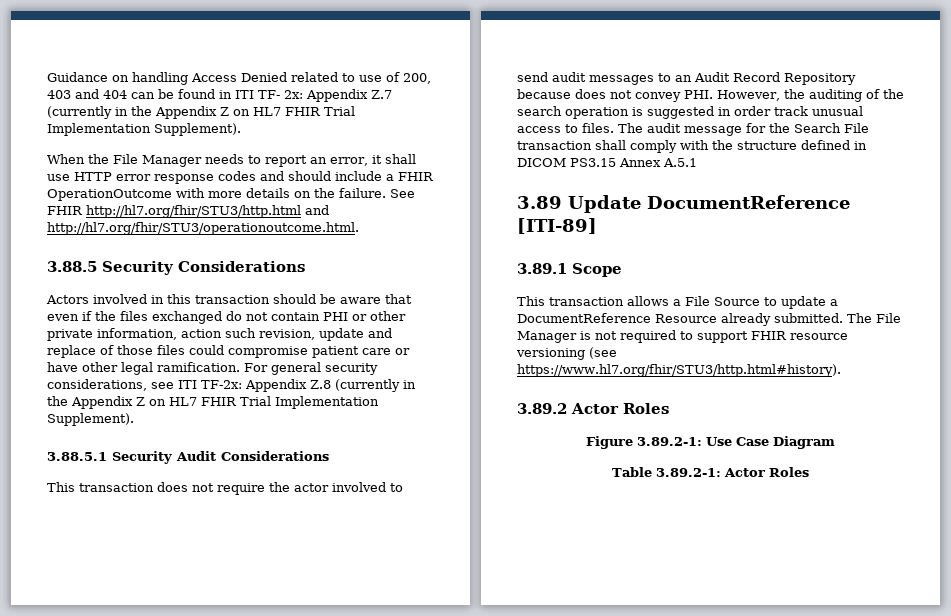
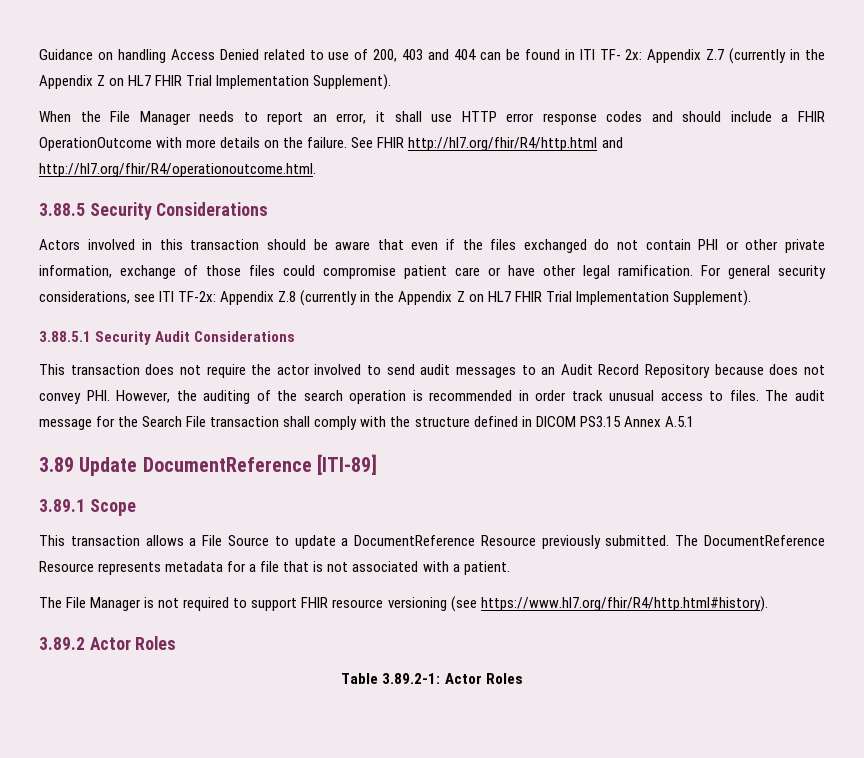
- See FHIR http://hl7.org/fhir/STU3/http.html and http://hl7.org/fhir/STU3/operationoutcome.html.
+ See FHIR http://hl7.org/fhir/R4/http.html and http://hl7.org/fhir/R4/operationoutcome.html.
- Actors involved in this transaction should be aware that even if the files exchanged do not contain PHI or other private information, action such revision, update and replace of those files could compromise patient care or have other legal ramification.
+ Actors involved in this transaction should be aware that even if the files exchanged do not contain PHI or other private information, exchange of those files could compromise patient care or have other legal ramification.
- This transaction does not require the actor involved to send audit messages to an Audit Record Repository because does not convey PHI. However, the auditing of the search operation is suggested in order track unusual access to files.
+ This transaction does not require the actor involved to send audit messages to an Audit Record Repository because does not convey PHI. However, the auditing of the search operation is recommended in order track unusual access to files.
- This transaction allows a File Source to update a DocumentReference Resource already submitted.
+ This transaction allows a File Source to update a DocumentReference Resource previously submitted.
- The File Manager is not required to support FHIR resource versioning (see https://www.hl7.org/fhir/STU3/http.html#history).
+ The DocumentReference Resource represents metadata for a file that is not associated with a patient.
+ The File Manager is not required to support FHIR resource versioning (see https://www.hl7.org/fhir/R4/http.html#history).
- Figure 3.89.2-1: Use Case Diagram

